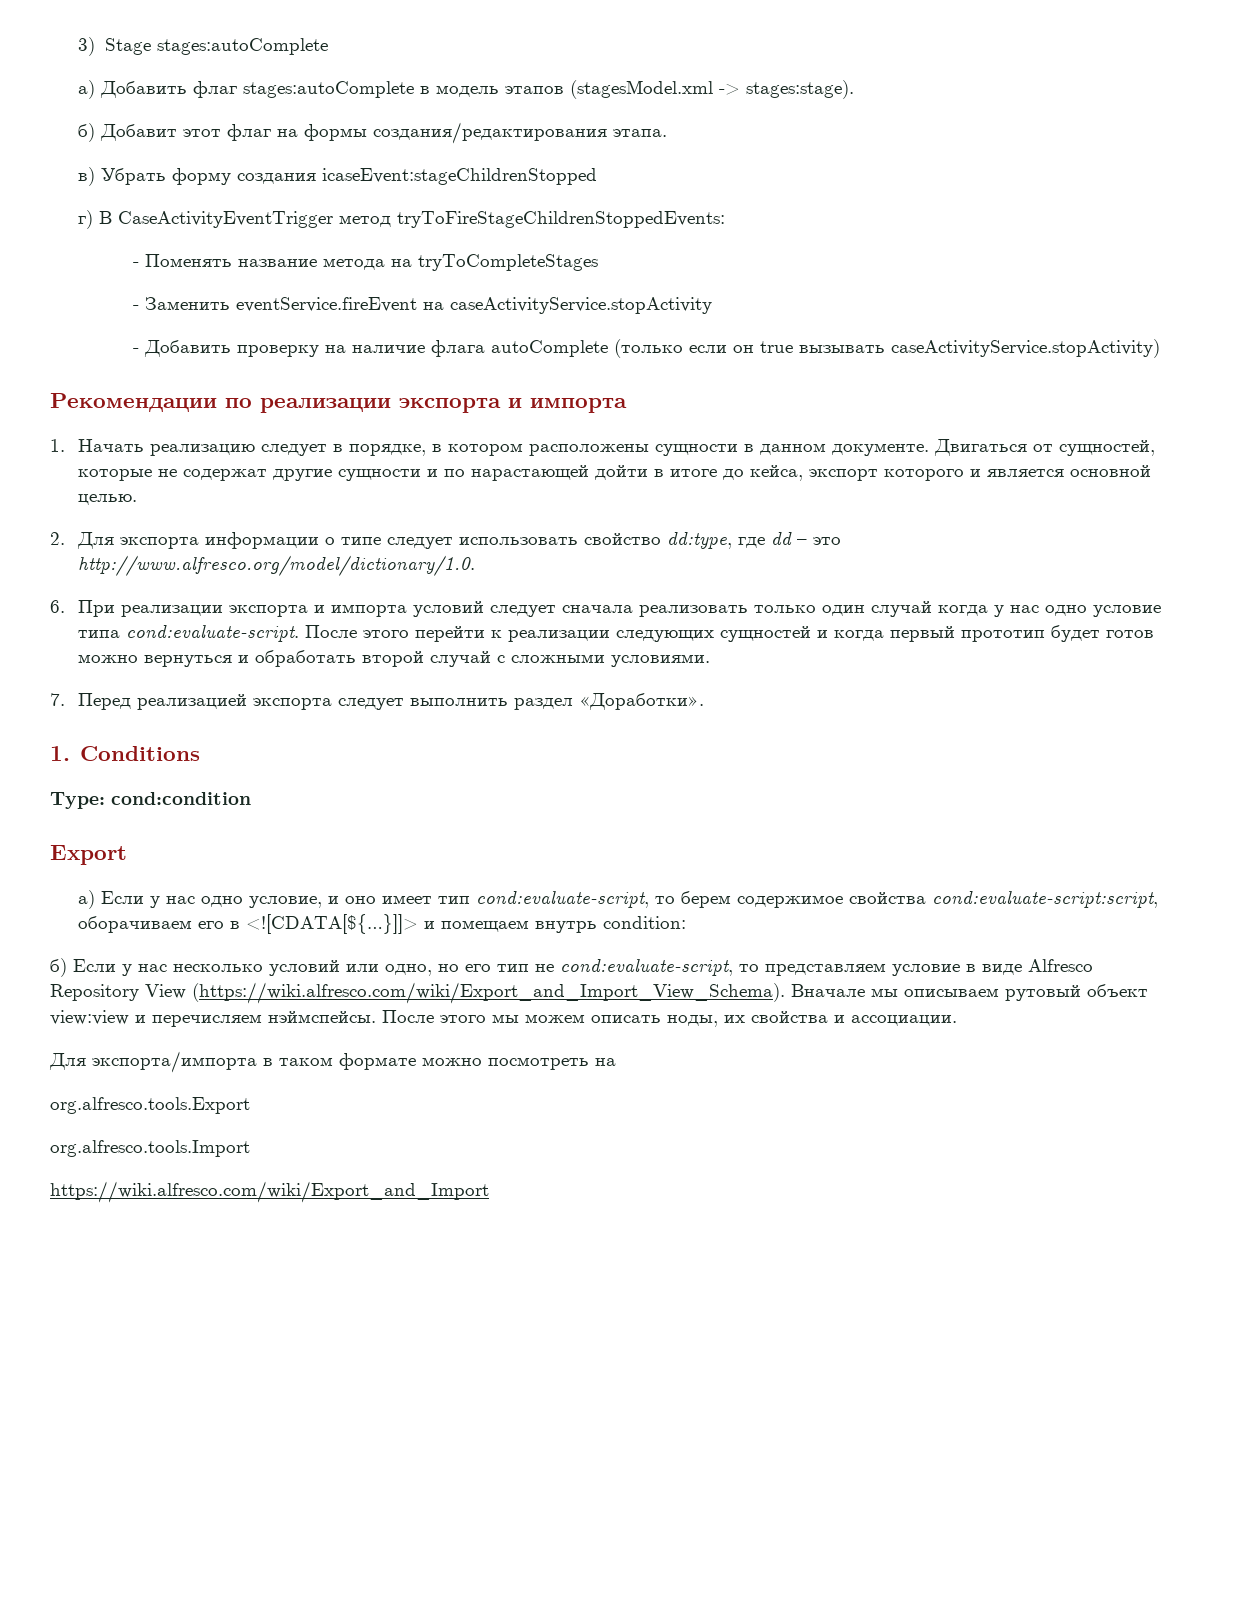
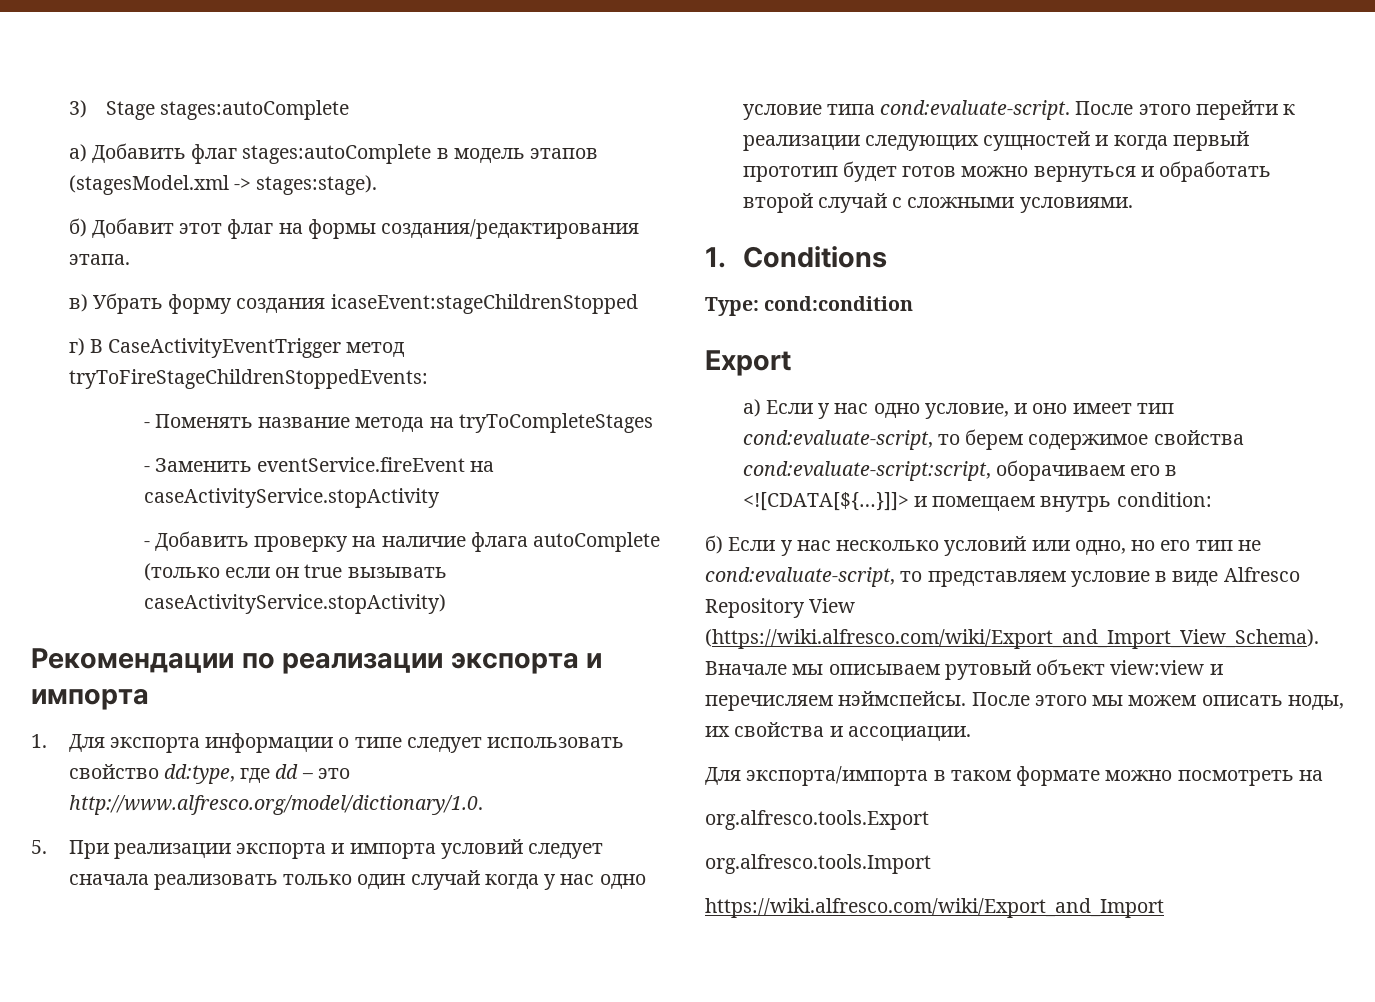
- 1. Начать реализацию следует в порядке, в котором расположены сущности в данном документе. Двигаться от сущностей, которые не содержат другие сущности и по нарастающей дойти в итоге до кейса, экспорт которого и является основной целью.
- 2. Для экспорта информации о типе следует использовать свойство dd:type, где dd – это http://www.alfresco.org/model/dictionary/1.0.
+ 1. Для экспорта информации о типе следует использовать свойство dd:type, где dd – это http://www.alfresco.org/model/dictionary/1.0.
- 6. При реализации экспорта и импорта условий следует сначала реализовать только один случай когда у нас одно условие типа cond:evaluate-script.
+ 5. При реализации экспорта и импорта условий следует сначала реализовать только один случай когда у нас одно условие типа cond:evaluate-script.
- 7. Перед реализацией экспорта следует выполнить раздел «Доработки».

